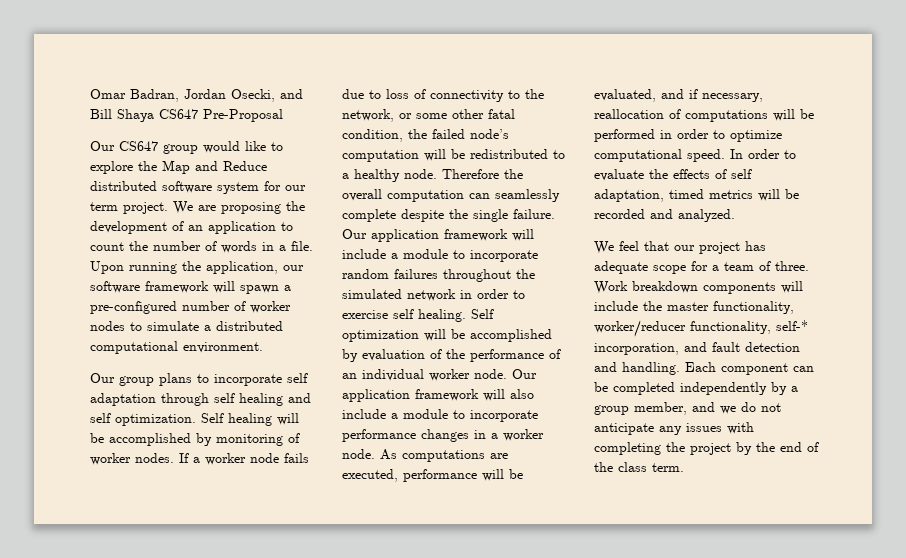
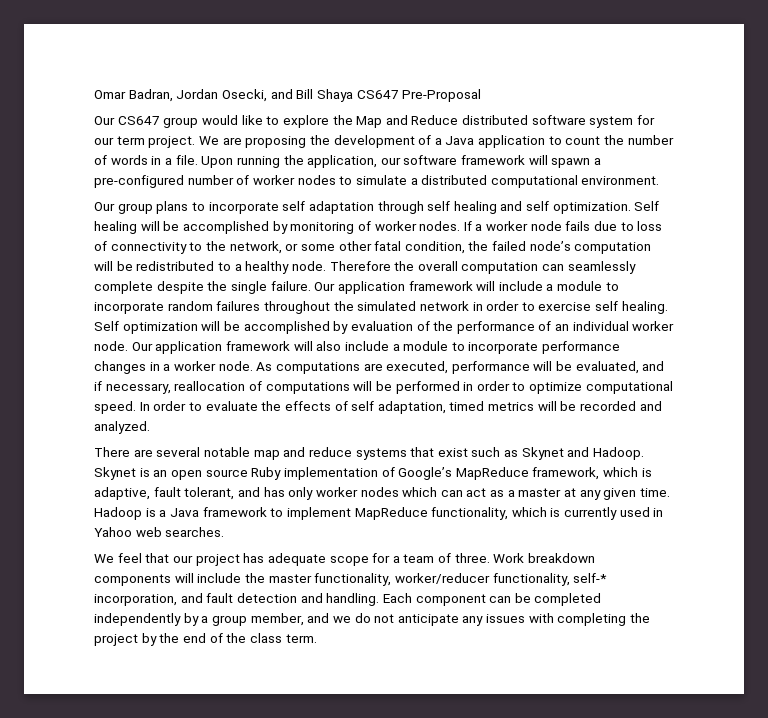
- We are proposing the development of an application to count the number of words in a file.
+ We are proposing the development of a Java application to count the number of words in a file.
+ There are several notable map and reduce systems that exist such as Skynet and Hadoop. Skynet is an open source Ruby implementation of Google’s MapReduce framework, which is adaptive, fault tolerant, and has only worker nodes which can act as a master at any given time. Hadoop is a Java framework to implement MapReduce functionality, which is currently used in Yahoo web searches.

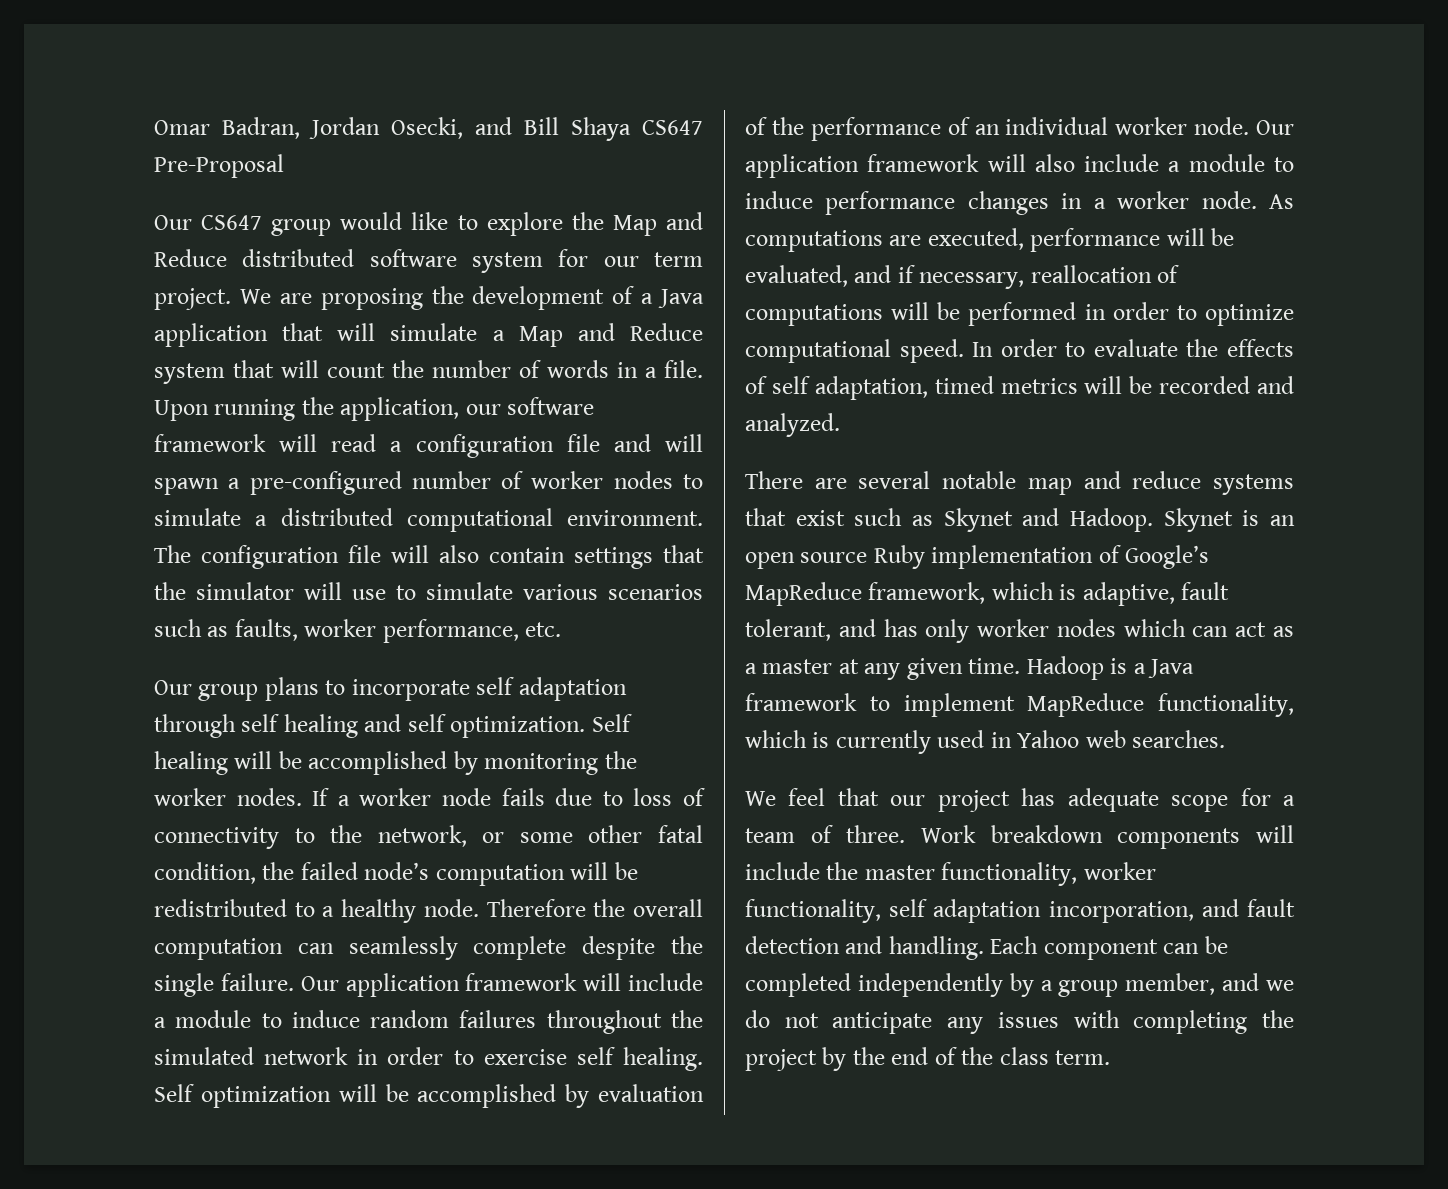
- We are proposing the development of a Java application to count the number of words in a file.
+ We are proposing the development of a Java application that will simulate a Map and Reduce system that will count the number of words in a file.
- Upon running the application, our software framework will spawn a pre-configured number of worker nodes to simulate a distributed computational environment.
+ Upon running the application, our software framework will read a configuration file and will spawn a pre-configured number of worker nodes to simulate a distributed computational environment. The configuration file will also contain settings that the simulator will use to simulate various scenarios such as faults, worker performance, etc.
- Self healing will be accomplished by monitoring of worker nodes.
+ Self healing will be accomplished by monitoring the worker nodes.
- Our application framework will include a module to incorporate random failures throughout the simulated network in order to exercise self healing.
+ Our application framework will include a module to induce random failures throughout the simulated network in order to exercise self healing.
- Our application framework will also include a module to incorporate performance changes in a worker node.
+ Our application framework will also include a module to induce performance changes in a worker node.
- Work breakdown components will include the master functionality, worker/reducer functionality, self-* incorporation, and fault detection and handling.
+ Work breakdown components will include the master functionality, worker functionality, self adaptation incorporation, and fault detection and handling.

